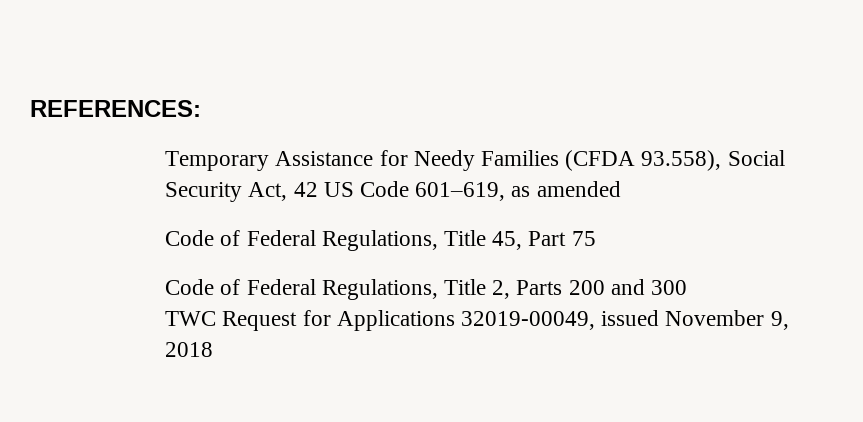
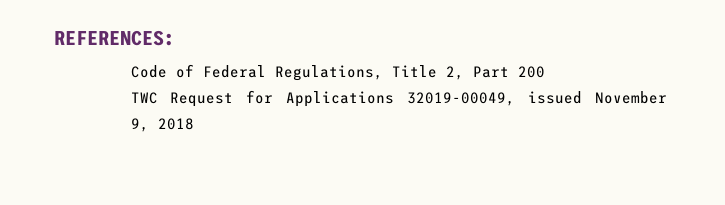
- Temporary Assistance for Needy Families (CFDA 93.558), Social Security Act, 42 US Code 601–619, as amended
- Code of Federal Regulations, Title 45, Part 75
- Code of Federal Regulations, Title 2, Parts 200 and 300
+ Code of Federal Regulations, Title 2, Part 200

